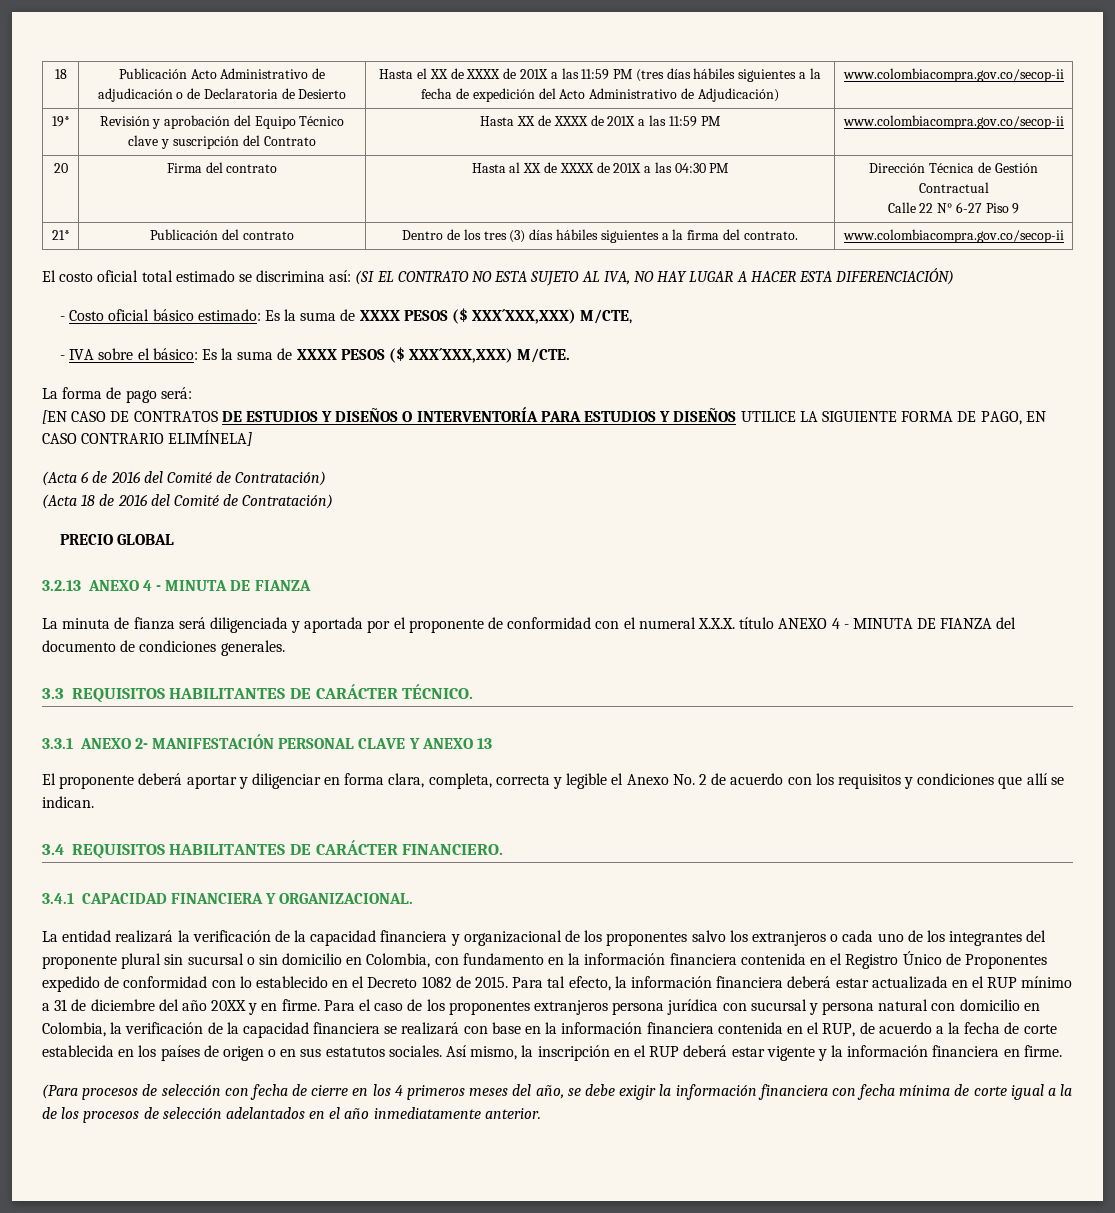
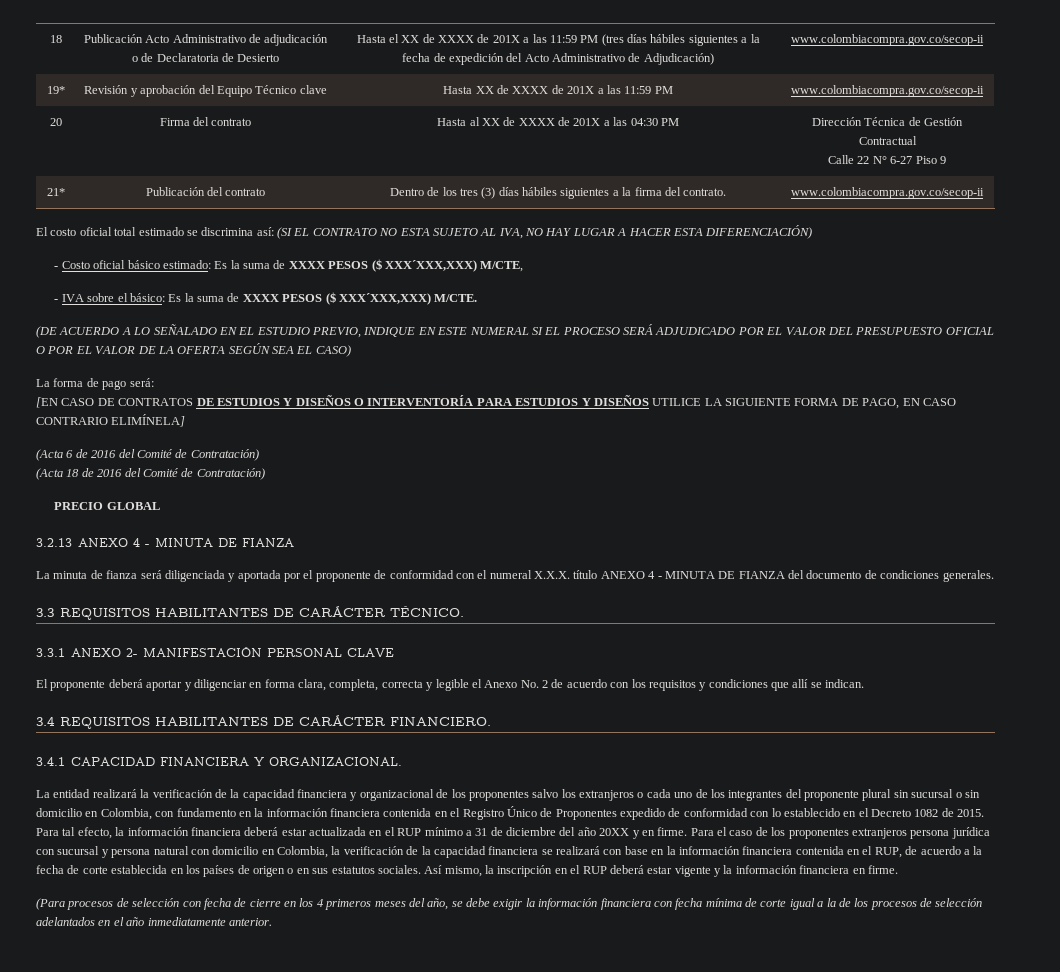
- 19* | Revisión y aprobación del Equipo Técnico clave y suscripción del Contrato | Hasta XX de XXXX de 201X a las 11:59 PM | www.colombiacompra.gov.co/secop-ii
+ 19* | Revisión y aprobación del Equipo Técnico clave | Hasta XX de XXXX de 201X a las 11:59 PM | www.colombiacompra.gov.co/secop-ii
+ (DE ACUERDO A LO SEÑALADO EN EL ESTUDIO PREVIO, INDIQUE EN ESTE NUMERAL SI EL PROCESO SERÁ ADJUDICADO POR EL VALOR DEL PRESUPUESTO OFICIAL O POR EL VALOR DE LA OFERTA SEGÚN SEA EL CASO)
- 3.3.1 ANEXO 2- MANIFESTACIÓN PERSONAL CLAVE Y ANEXO 13
+ 3.3.1 ANEXO 2- MANIFESTACIÓN PERSONAL CLAVE

